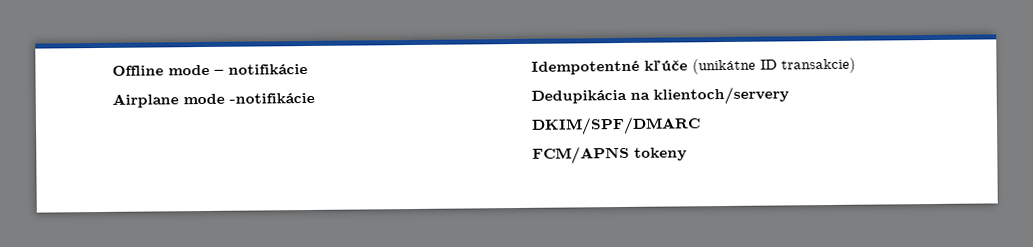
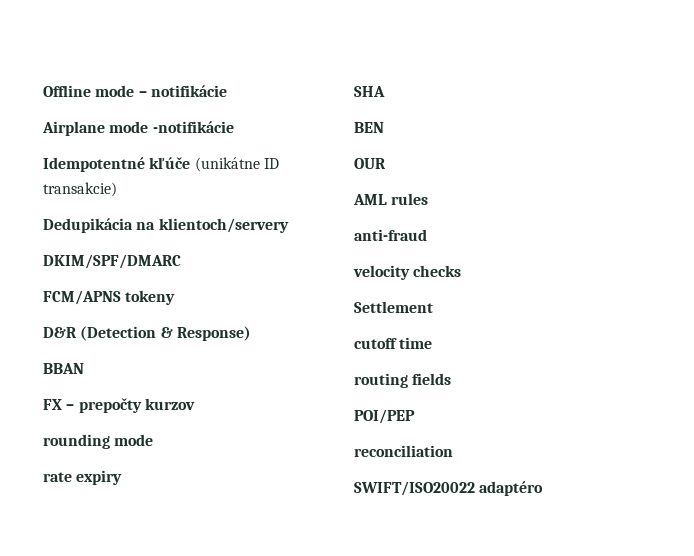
+ D&R (Detection & Response)
+ BBAN
+ FX – prepočty kurzov
+ rounding mode
+ rate expiry
+ SHA
+ BEN
+ OUR
+ AML rules
+ anti-fraud
+ velocity checks
+ Settlement
+ cutoff time
+ routing fields
+ POI/PEP
+ reconciliation
+ SWIFT/ISO20022 adaptéro

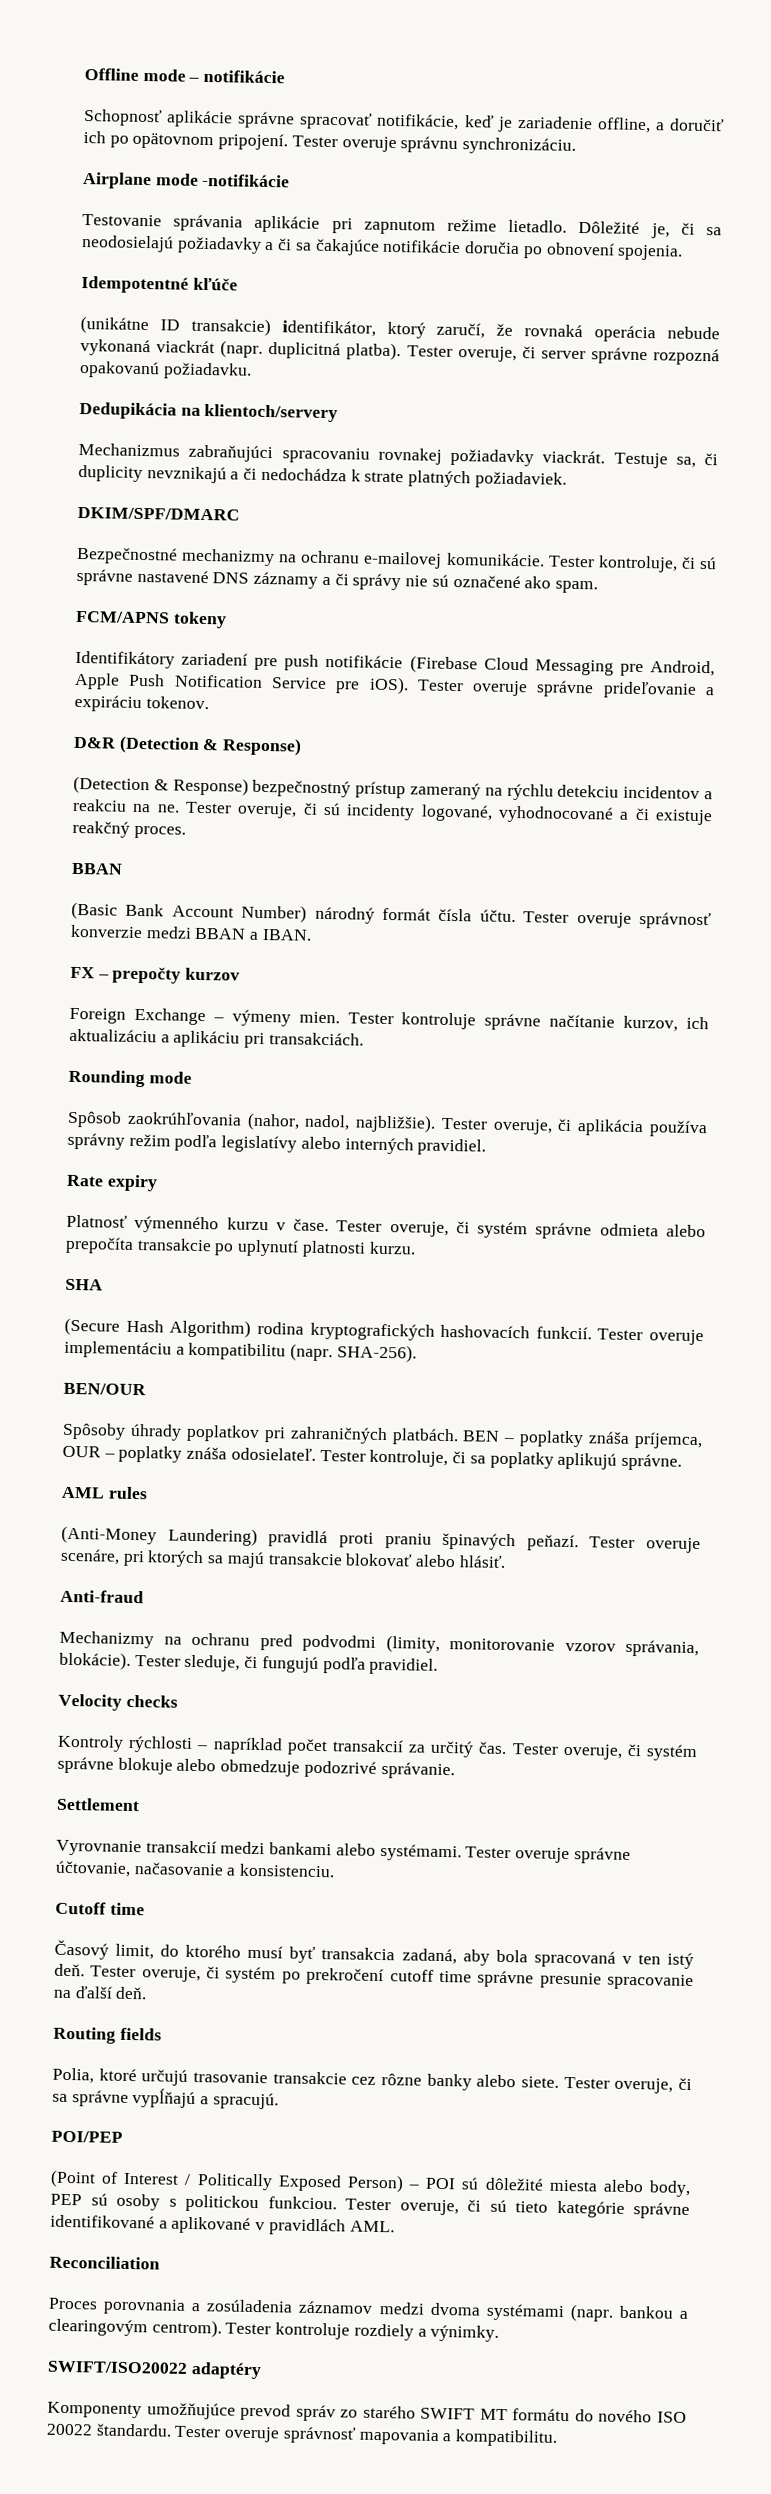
+ Schopnosť aplikácie správne spracovať notifikácie, keď je zariadenie offline, a doručiť ich po opätovnom pripojení. Tester overuje správnu synchronizáciu.
  Airplane mode -notifikácie
+ Testovanie správania aplikácie pri zapnutom režime lietadlo. Dôležité je, či sa neodosielajú požiadavky a či sa čakajúce notifikácie doručia po obnovení spojenia.
- Idempotentné kľúče (unikátne ID transakcie)
+ Idempotentné kľúče
+ (unikátne ID transakcie) identifikátor, ktorý zaručí, že rovnaká operácia nebude vykonaná viackrát (napr. duplicitná platba). Tester overuje, či server správne rozpozná opakovanú požiadavku.
  Dedupikácia na klientoch/servery
+ Mechanizmus zabraňujúci spracovaniu rovnakej požiadavky viackrát. Testuje sa, či duplicity nevznikajú a či nedochádza k strate platných požiadaviek.
  DKIM/SPF/DMARC
+ Bezpečnostné mechanizmy na ochranu e-mailovej komunikácie. Tester kontroluje, či sú správne nastavené DNS záznamy a či správy nie sú označené ako spam.
  FCM/APNS tokeny
+ Identifikátory zariadení pre push notifikácie (Firebase Cloud Messaging pre Android, Apple Push Notification Service pre iOS). Tester overuje správne prideľovanie a expiráciu tokenov.
  D&R (Detection & Response)
+ (Detection & Response) bezpečnostný prístup zameraný na rýchlu detekciu incidentov a reakciu na ne. Tester overuje, či sú incidenty logované, vyhodnocované a či existuje reakčný proces.
  BBAN
+ (Basic Bank Account Number) národný formát čísla účtu. Tester overuje správnosť konverzie medzi BBAN a IBAN.
  FX – prepočty kurzov
- rounding mode
- rate expiry
+ Foreign Exchange – výmeny mien. Tester kontroluje správne načítanie kurzov, ich aktualizáciu a aplikáciu pri transakciách.
+ Rounding mode
+ Spôsob zaokrúhľovania (nahor, nadol, najbližšie). Tester overuje, či aplikácia používa správny režim podľa legislatívy alebo interných pravidiel.
+ Rate expiry
+ Platnosť výmenného kurzu v čase. Tester overuje, či systém správne odmieta alebo prepočíta transakcie po uplynutí platnosti kurzu.
  SHA
- BEN
- OUR
+ (Secure Hash Algorithm) rodina kryptografických hashovacích funkcií. Tester overuje implementáciu a kompatibilitu (napr. SHA-256).
+ BEN/OUR
+ Spôsoby úhrady poplatkov pri zahraničných platbách. BEN – poplatky znáša príjemca, OUR – poplatky znáša odosielateľ. Tester kontroluje, či sa poplatky aplikujú správne.
  AML rules
- anti-fraud
- velocity checks
+ (Anti-Money Laundering) pravidlá proti praniu špinavých peňazí. Tester overuje scenáre, pri ktorých sa majú transakcie blokovať alebo hlásiť.
+ Anti-fraud
+ Mechanizmy na ochranu pred podvodmi (limity, monitorovanie vzorov správania, blokácie). Tester sleduje, či fungujú podľa pravidiel.
+ Velocity checks
+ Kontroly rýchlosti – napríklad počet transakcií za určitý čas. Tester overuje, či systém správne blokuje alebo obmedzuje podozrivé správanie.
  Settlement
- cutoff time
- routing fields
+ Vyrovnanie transakcií medzi bankami alebo systémami. Tester overuje správne účtovanie, načasovanie a konsistenciu.
+ Cutoff time
+ Časový limit, do ktorého musí byť transakcia zadaná, aby bola spracovaná v ten istý deň. Tester overuje, či systém po prekročení cutoff time správne presunie spracovanie na ďalší deň.
+ Routing fields
+ Polia, ktoré určujú trasovanie transakcie cez rôzne banky alebo siete. Tester overuje, či sa správne vypĺňajú a spracujú.
  POI/PEP
- reconciliation
- SWIFT/ISO20022 adaptéro
+ (Point of Interest / Politically Exposed Person) – POI sú dôležité miesta alebo body, PEP sú osoby s politickou funkciou. Tester overuje, či sú tieto kategórie správne identifikované a aplikované v pravidlách AML.
+ Reconciliation
+ Proces porovnania a zosúladenia záznamov medzi dvoma systémami (napr. bankou a clearingovým centrom). Tester kontroluje rozdiely a výnimky.
+ SWIFT/ISO20022 adaptéry
+ Komponenty umožňujúce prevod správ zo starého SWIFT MT formátu do nového ISO 20022 štandardu. Tester overuje správnosť mapovania a kompatibilitu.

